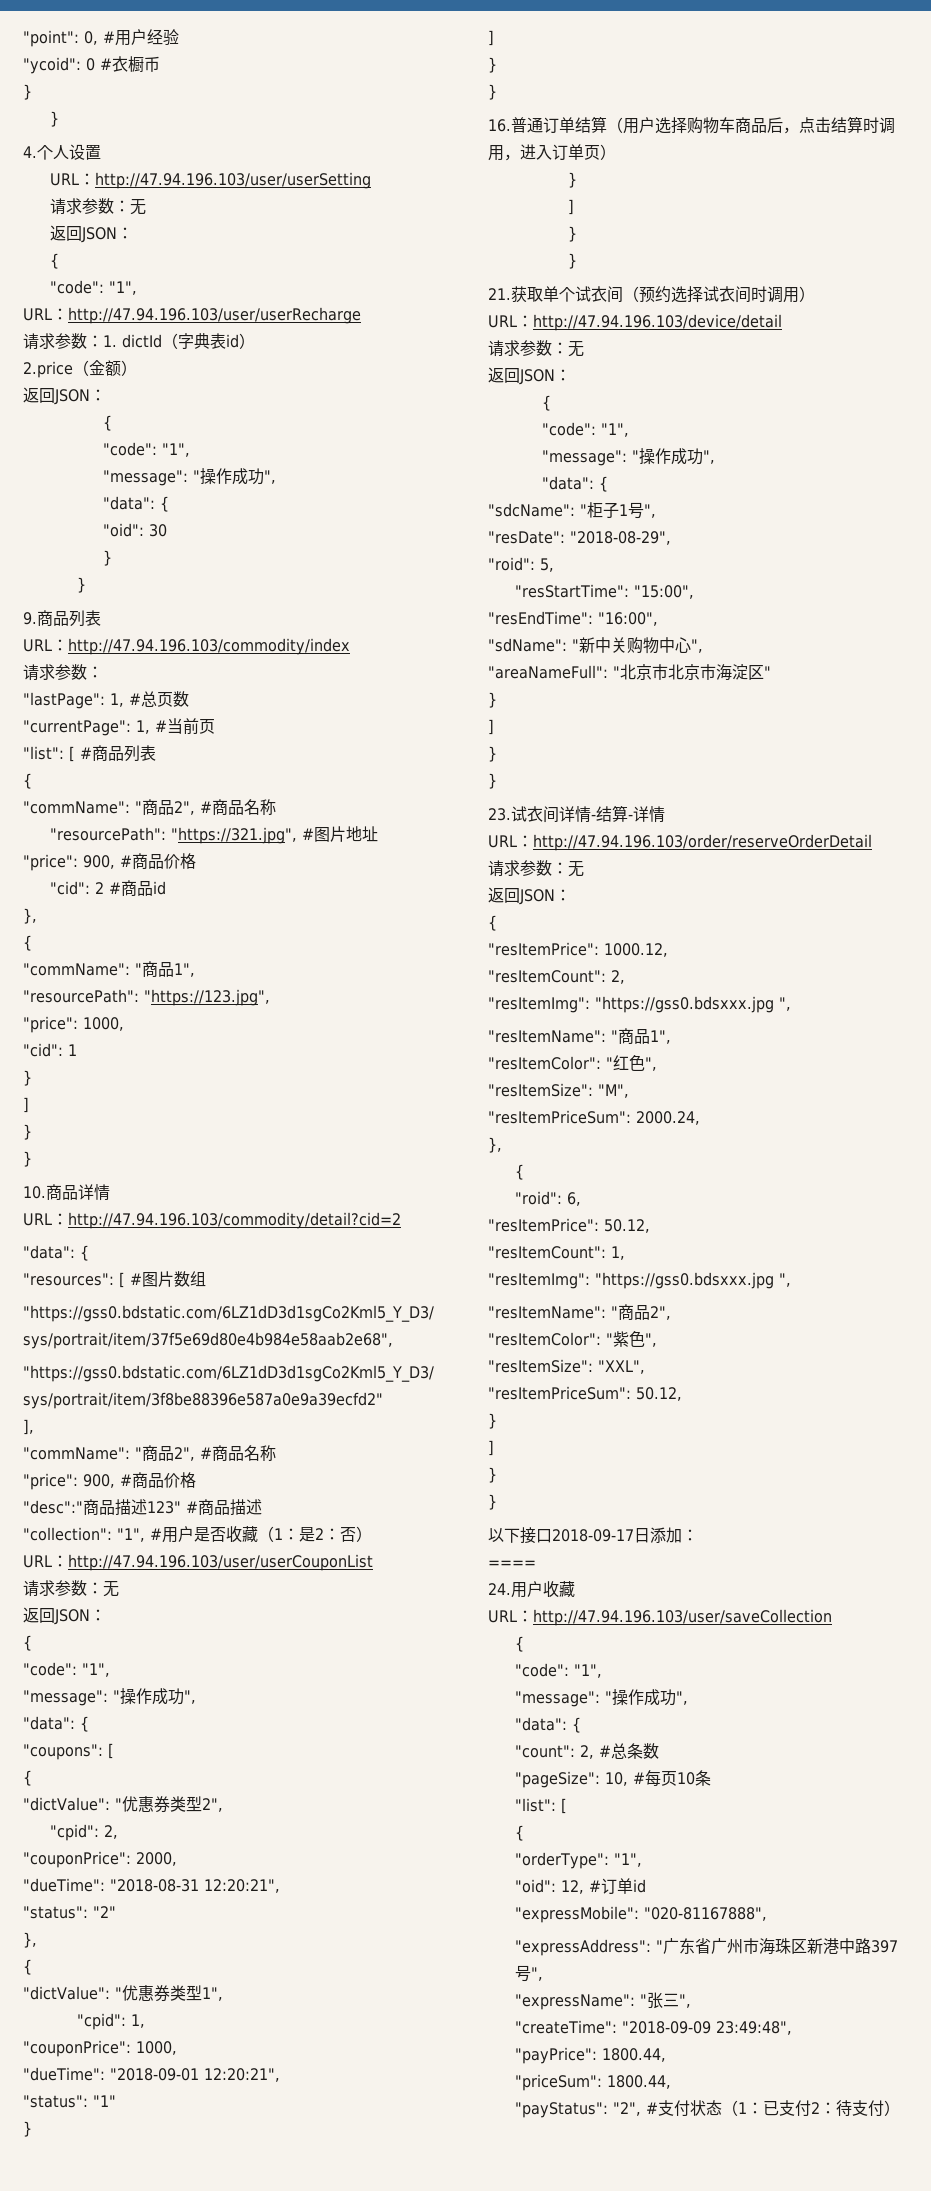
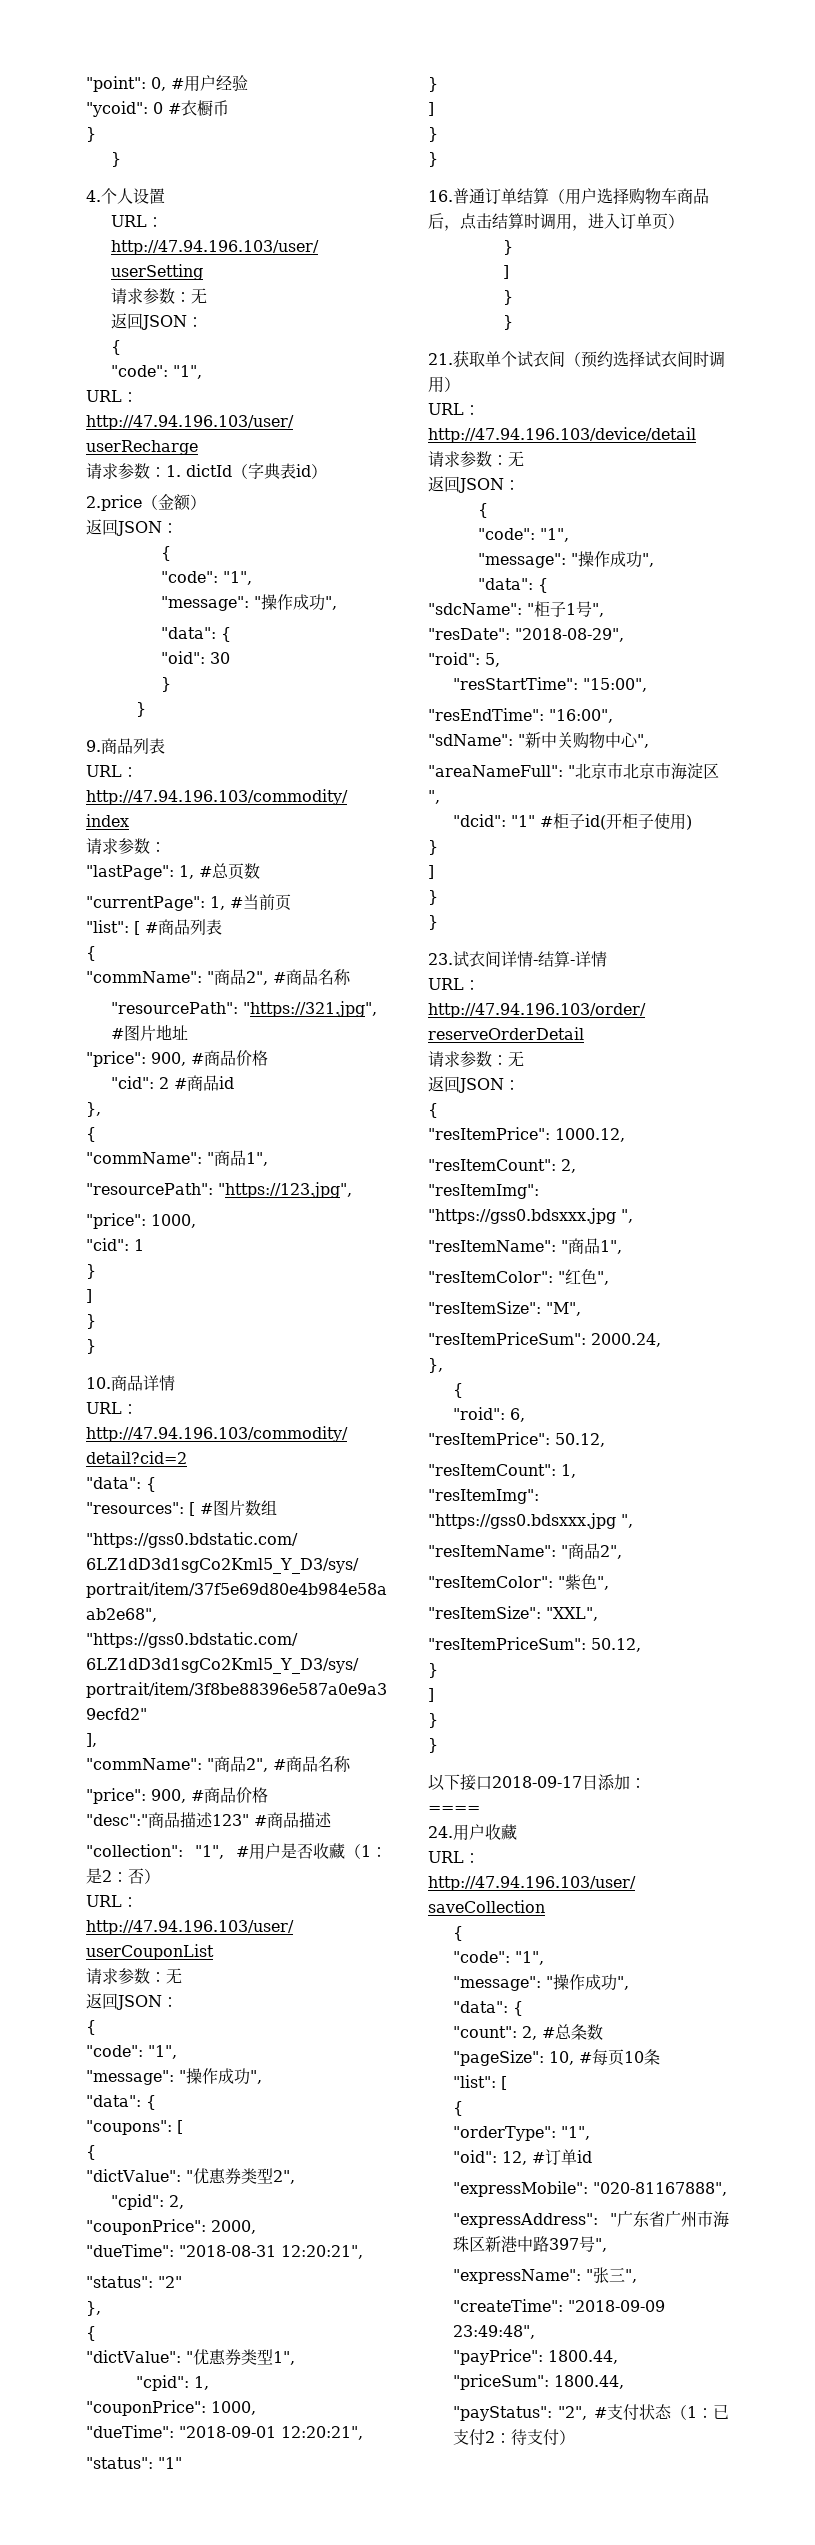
- "areaNameFull": "北京市北京市海淀区"
+ "areaNameFull": "北京市北京市海淀区",
+ "dcid": "1" #柜子id(开柜子使用)

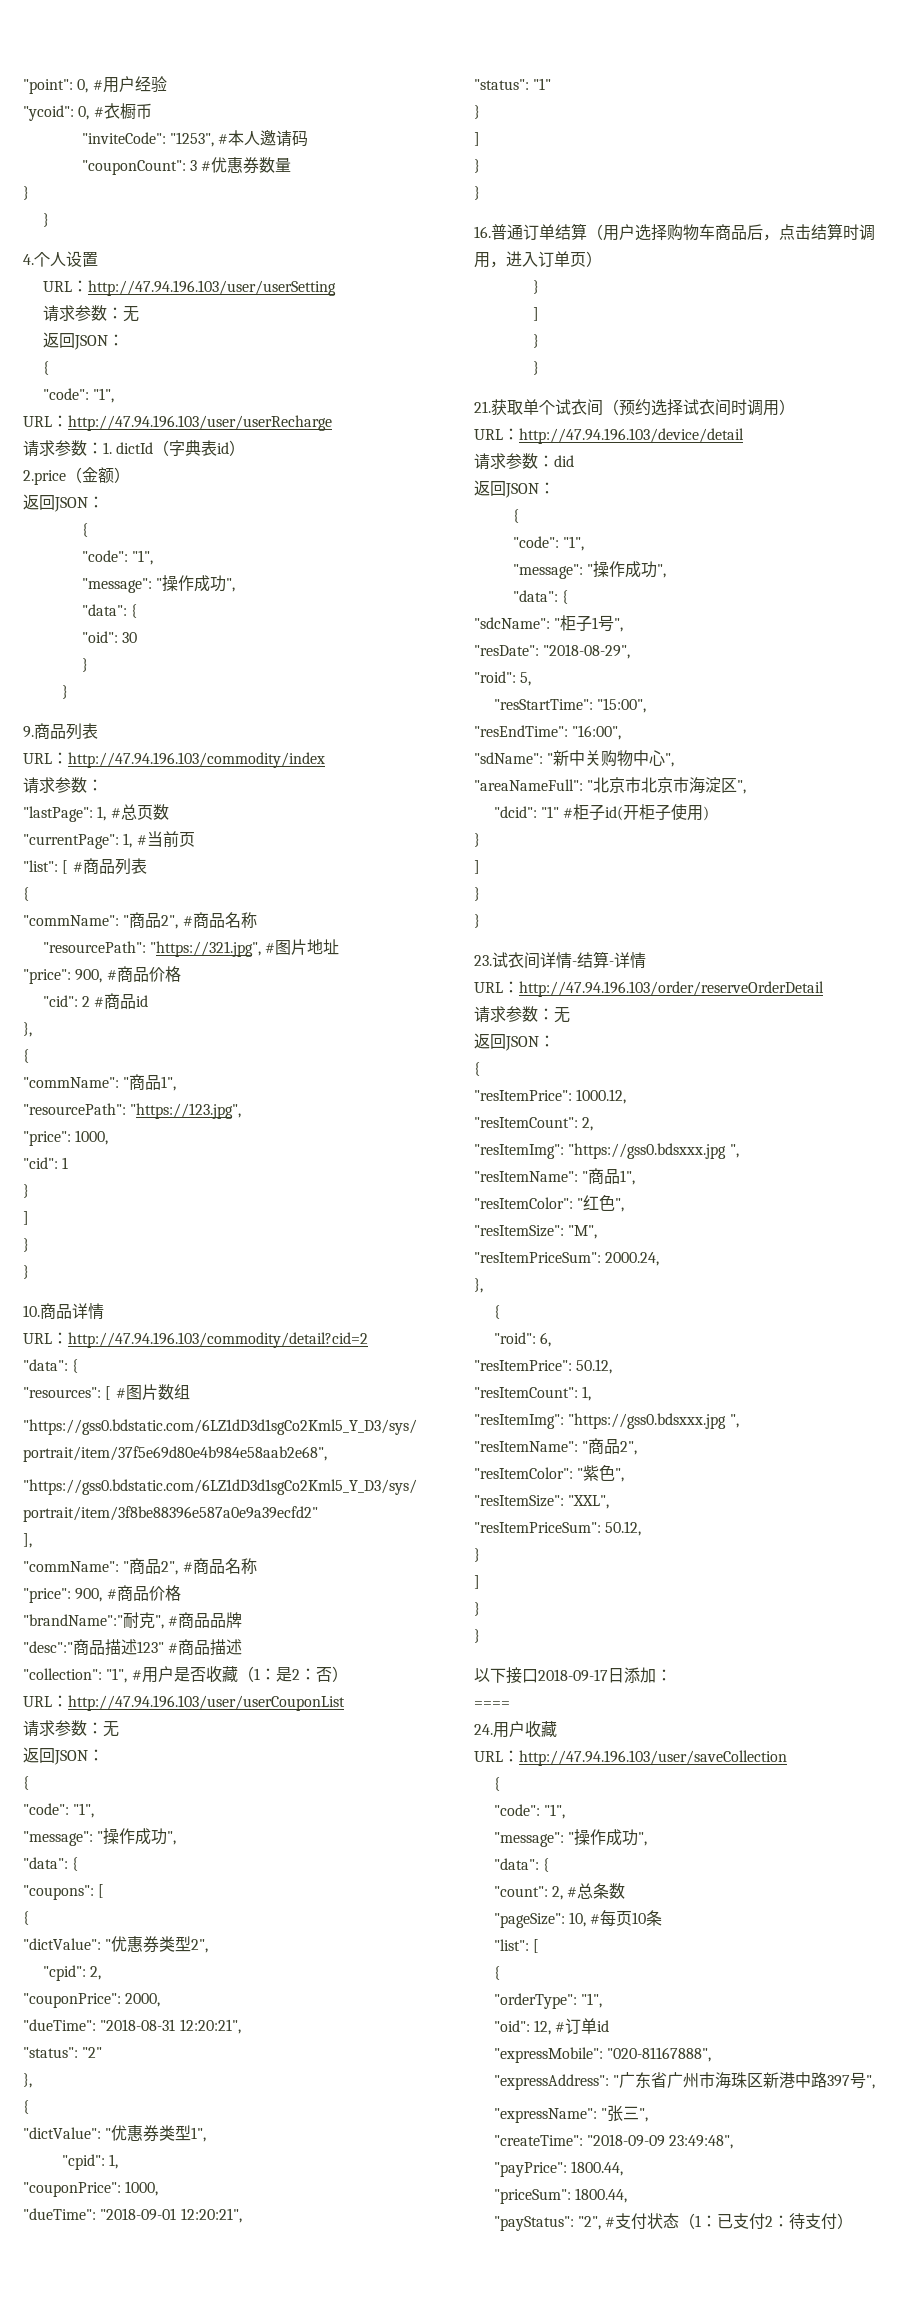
- "ycoid": 0 #衣橱币
+ "ycoid": 0, #衣橱币
+ "inviteCode": "1253", #本人邀请码
+ "couponCount": 3 #优惠券数量
+ "brandName":"耐克", #商品品牌
  URL：http://47.94.196.103/device/detail
- 请求参数：无
+ 请求参数：did

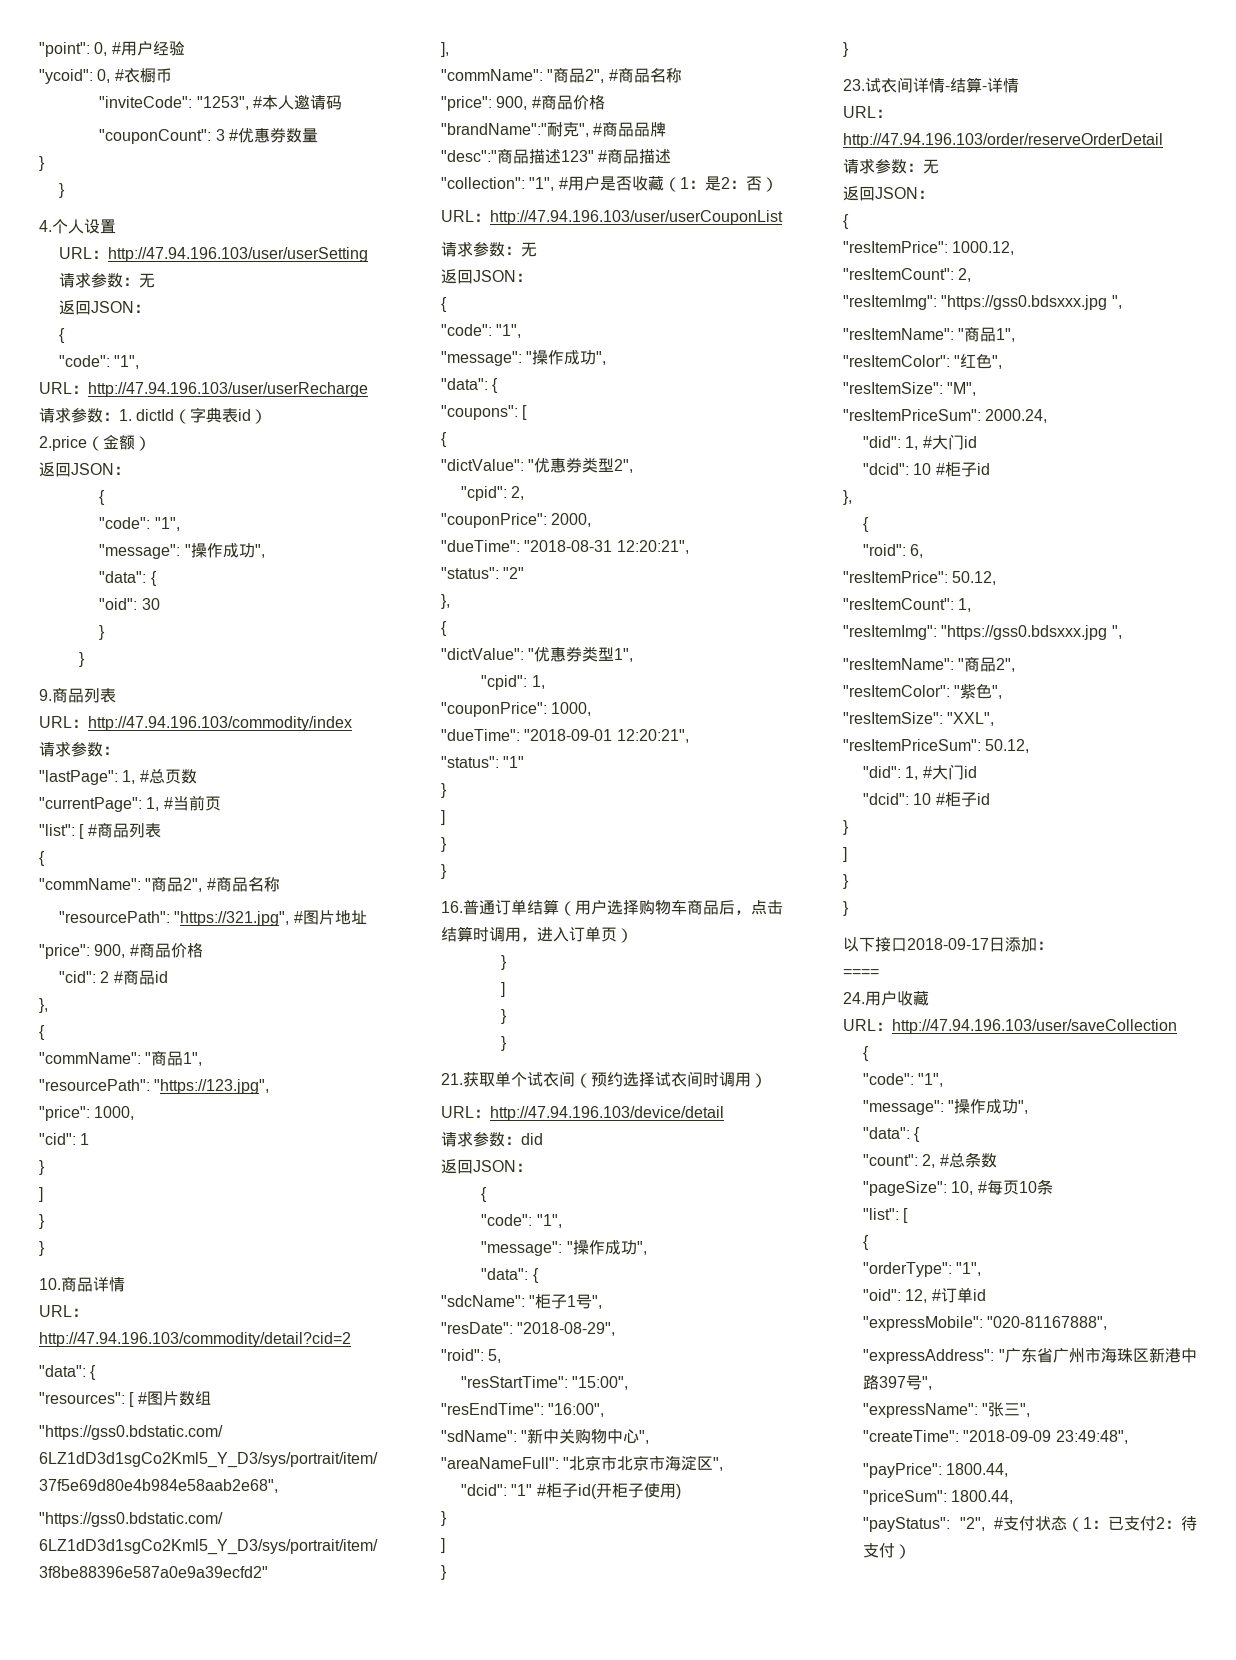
  "resItemPriceSum": 2000.24,
+ "did": 1, #大门id
+ "dcid": 10 #柜子id
  "resItemPriceSum": 50.12,
+ "did": 1, #大门id
+ "dcid": 10 #柜子id

